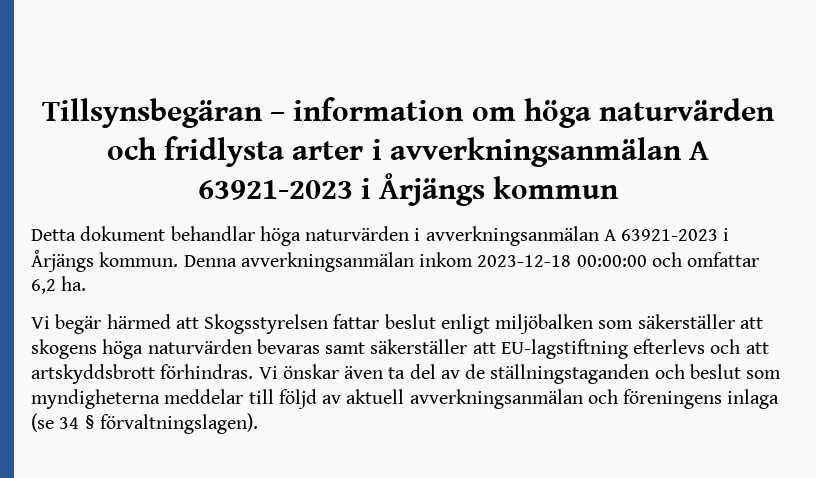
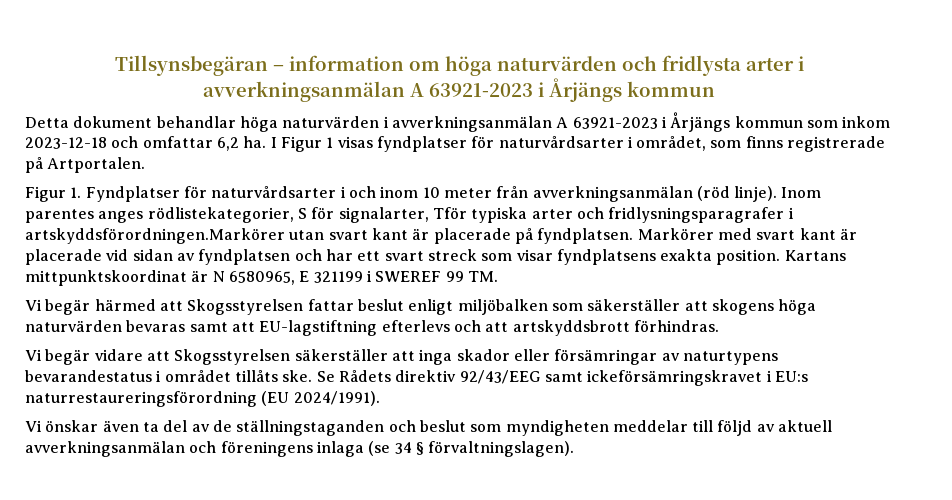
- Detta dokument behandlar höga naturvärden i avverkningsanmälan A 63921-2023 i Årjängs kommun. Denna avverkningsanmälan inkom 2023-12-18 00:00:00 och omfattar 6,2 ha.
+ Detta dokument behandlar höga naturvärden i avverkningsanmälan A 63921-2023 i Årjängs kommun som inkom 2023-12-18 och omfattar 6,2 ha. I Figur 1 visas fyndplatser för naturvårdsarter i området, som finns registrerade på Artportalen.
+ Figur 1. Fyndplatser för naturvårdsarter i och inom 10 meter från avverkningsanmälan (röd linje). Inom parentes anges rödlistekategorier, S för signalarter, Tför typiska arter och fridlysningsparagrafer i artskyddsförordningen.Markörer utan svart kant är placerade på fyndplatsen. Markörer med svart kant är placerade vid sidan av fyndplatsen och har ett svart streck som visar fyndplatsens exakta position. Kartans mittpunktskoordinat är N 6580965, E 321199 i SWEREF 99 TM.
- Vi begär härmed att Skogsstyrelsen fattar beslut enligt miljöbalken som säkerställer att skogens höga naturvärden bevaras samt säkerställer att EU-lagstiftning efterlevs och att artskyddsbrott förhindras. Vi önskar även ta del av de ställningstaganden och beslut som myndigheterna meddelar till följd av aktuell avverkningsanmälan och föreningens inlaga (se 34 § förvaltningslagen).
+ Vi begär härmed att Skogsstyrelsen fattar beslut enligt miljöbalken som säkerställer att skogens höga naturvärden bevaras samt att EU-lagstiftning efterlevs och att artskyddsbrott förhindras.
+ Vi begär vidare att Skogsstyrelsen säkerställer att inga skador eller försämringar av naturtypens bevarandestatus i området tillåts ske. Se Rådets direktiv 92/43/EEG samt ickeförsämringskravet i EU:s naturrestaureringsförordning (EU 2024/1991).
+ Vi önskar även ta del av de ställningstaganden och beslut som myndigheten meddelar till följd av aktuell avverkningsanmälan och föreningens inlaga (se 34 § förvaltningslagen).

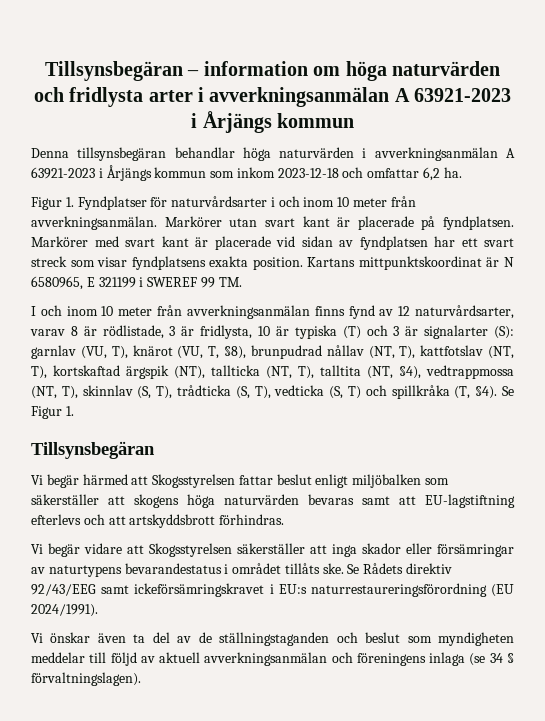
- Detta dokument behandlar höga naturvärden i avverkningsanmälan A 63921-2023 i Årjängs kommun som inkom 2023-12-18 och omfattar 6,2 ha. I Figur 1 visas fyndplatser för naturvårdsarter i området, som finns registrerade på Artportalen.
+ Denna tillsynsbegäran behandlar höga naturvärden i avverkningsanmälan A 63921-2023 i Årjängs kommun som inkom 2023-12-18 och omfattar 6,2 ha.
- Figur 1. Fyndplatser för naturvårdsarter i och inom 10 meter från avverkningsanmälan (röd linje). Inom parentes anges rödlistekategorier, S för signalarter, Tför typiska arter och fridlysningsparagrafer i artskyddsförordningen.Markörer utan svart kant är placerade på fyndplatsen.
+ Figur 1. Fyndplatser för naturvårdsarter i och inom 10 meter från avverkningsanmälan. Markörer utan svart kant är placerade på fyndplatsen.
- Markörer med svart kant är placerade vid sidan av fyndplatsen och har ett svart streck som visar fyndplatsens exakta position.
+ Markörer med svart kant är placerade vid sidan av fyndplatsen har ett svart streck som visar fyndplatsens exakta position.
+ I och inom 10 meter från avverkningsanmälan finns fynd av 12 naturvårdsarter, varav 8 är rödlistade, 3 är fridlysta, 10 är typiska (T) och 3 är signalarter (S): garnlav (VU, T), knärot (VU, T, §8), brunpudrad nållav (NT, T), kattfotslav (NT, T), kortskaftad ärgspik (NT), tallticka (NT, T), talltita (NT, §4), vedtrappmossa (NT, T), skinnlav (S, T), trådticka (S, T), vedticka (S, T) och spillkråka (T, §4). Se Figur 1.
+ Tillsynsbegäran

